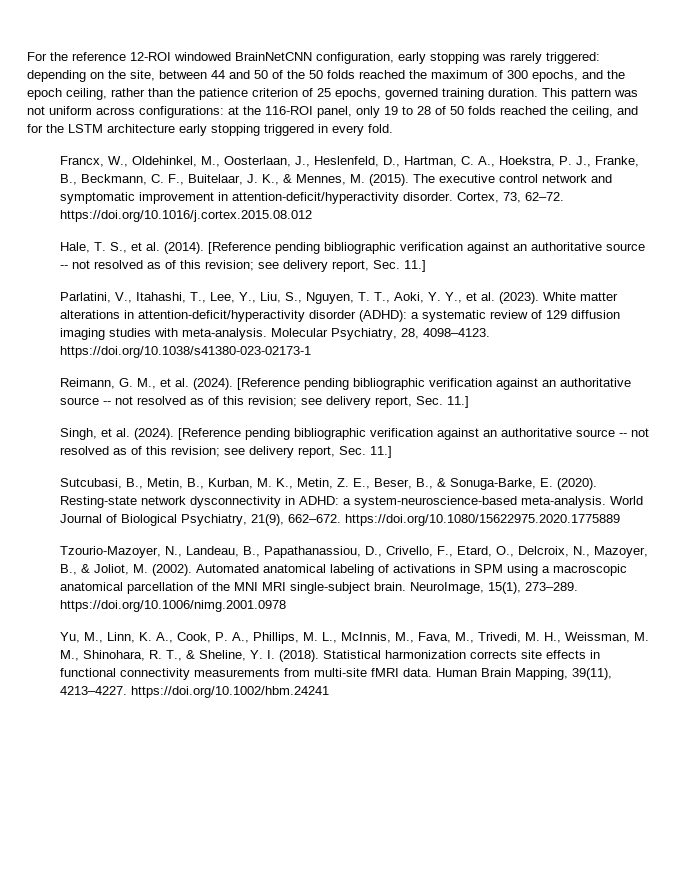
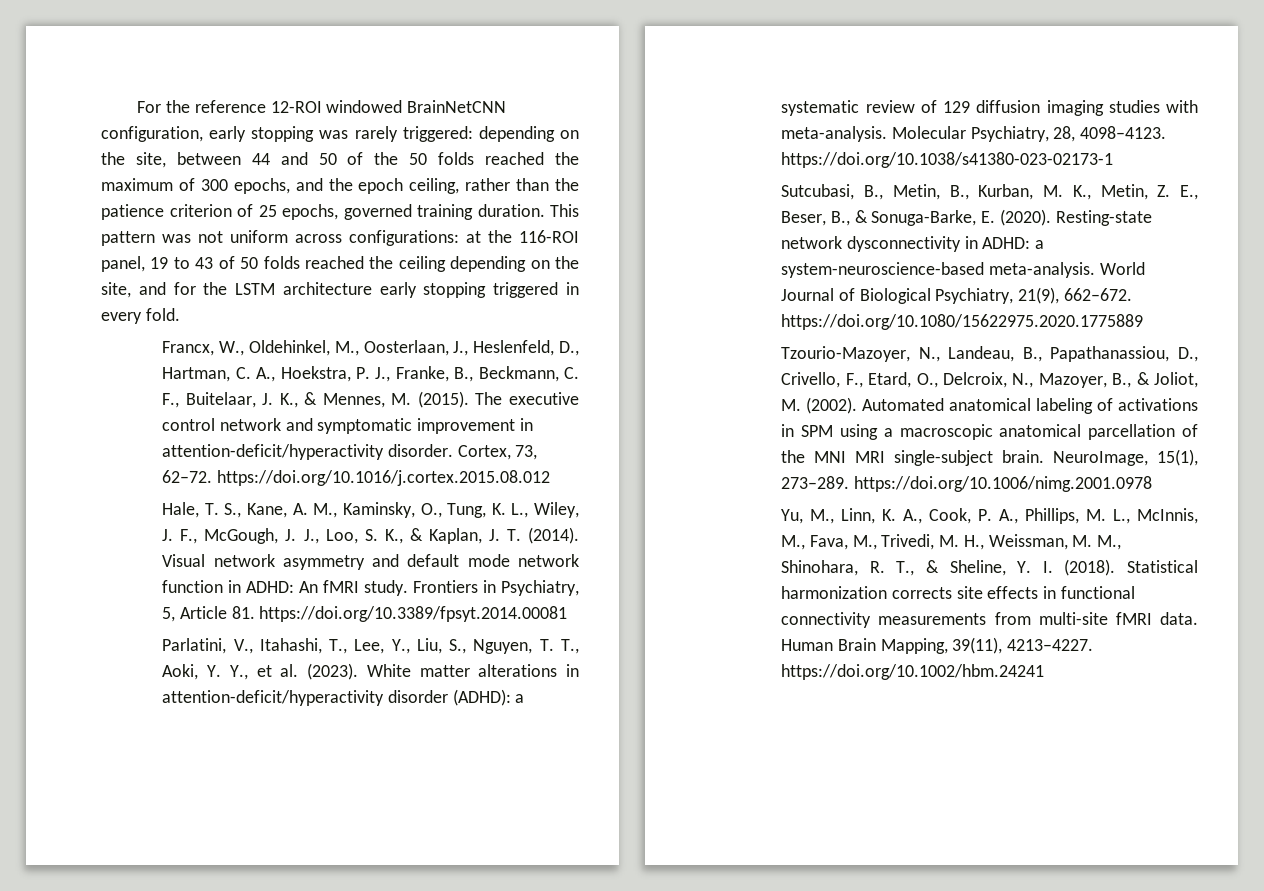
- This pattern was not uniform across configurations: at the 116-ROI panel, only 19 to 28 of 50 folds reached the ceiling, and for the LSTM architecture early stopping triggered in every fold.
+ This pattern was not uniform across configurations: at the 116-ROI panel, 19 to 43 of 50 folds reached the ceiling depending on the site, and for the LSTM architecture early stopping triggered in every fold.
- Hale, T. S., et al. (2014). [Reference pending bibliographic verification against an authoritative source -- not resolved as of this revision; see delivery report, Sec. 11.]
+ Hale, T. S., Kane, A. M., Kaminsky, O., Tung, K. L., Wiley, J. F., McGough, J. J., Loo, S. K., & Kaplan, J. T. (2014). Visual network asymmetry and default mode network function in ADHD: An fMRI study. Frontiers in Psychiatry, 5, Article 81. https://doi.org/10.3389/fpsyt.2014.00081
- Reimann, G. M., et al. (2024). [Reference pending bibliographic verification against an authoritative source -- not resolved as of this revision; see delivery report, Sec. 11.]
- Singh, et al. (2024). [Reference pending bibliographic verification against an authoritative source -- not resolved as of this revision; see delivery report, Sec. 11.]

